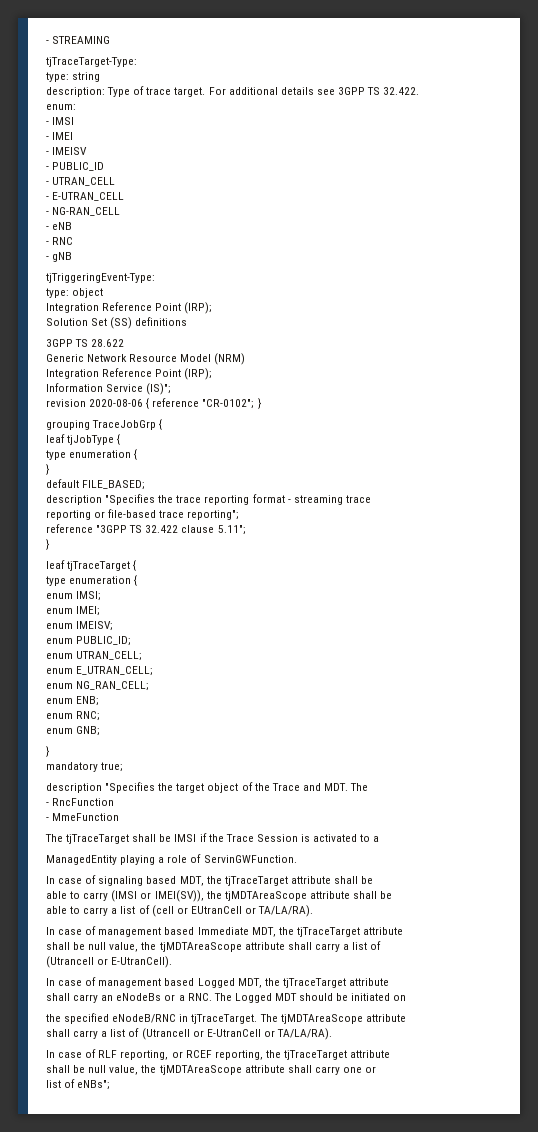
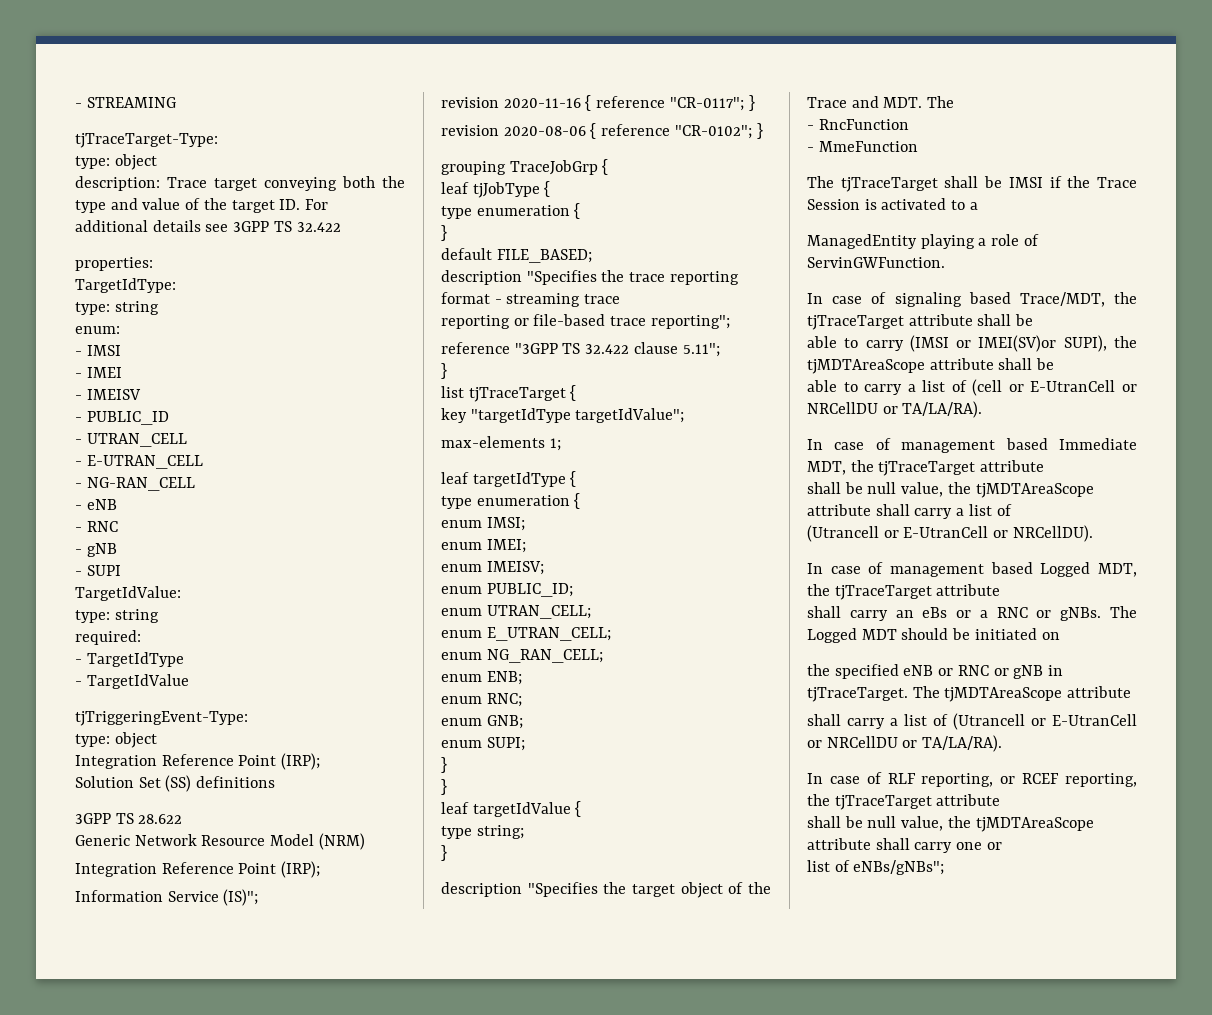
  tjTraceTarget-Type:
- type: string
+ type: object
- description: Type of trace target. For additional details see 3GPP TS 32.422.
+ description: Trace target conveying both the type and value of the target ID. For additional details see 3GPP TS 32.422
+ properties:
+ TargetIdType:
+ type: string
+ - SUPI
+ TargetIdValue:
+ type: string
+ required:
+ - TargetIdType
+ - TargetIdValue
+ revision 2020-11-16 { reference "CR-0117"; }
- leaf tjTraceTarget {
+ list tjTraceTarget {
+ key "targetIdType targetIdValue";
+ max-elements 1;
+ leaf targetIdType {
  enum GNB;
+ enum SUPI;
  }
- mandatory true;
+ }
+ leaf targetIdValue {
+ type string;
+ }
- In case of signaling based MDT, the tjTraceTarget attribute shall be
+ In case of signaling based Trace/MDT, the tjTraceTarget attribute shall be
- able to carry (IMSI or IMEI(SV)), the tjMDTAreaScope attribute shall be
+ able to carry (IMSI or IMEI(SV)or SUPI), the tjMDTAreaScope attribute shall be
- able to carry a list of (cell or EUtranCell or TA/LA/RA).
+ able to carry a list of (cell or E-UtranCell or NRCellDU or TA/LA/RA).
- (Utrancell or E-UtranCell).
+ (Utrancell or E-UtranCell or NRCellDU).
- shall carry an eNodeBs or a RNC. The Logged MDT should be initiated on
+ shall carry an eBs or a RNC or gNBs. The Logged MDT should be initiated on
- the specified eNodeB/RNC in tjTraceTarget.
+ the specified eNB or RNC or gNB in tjTraceTarget.
- shall carry a list of (Utrancell or E-UtranCell or TA/LA/RA).
+ shall carry a list of (Utrancell or E-UtranCell or NRCellDU or TA/LA/RA).
- list of eNBs";
+ list of eNBs/gNBs";

